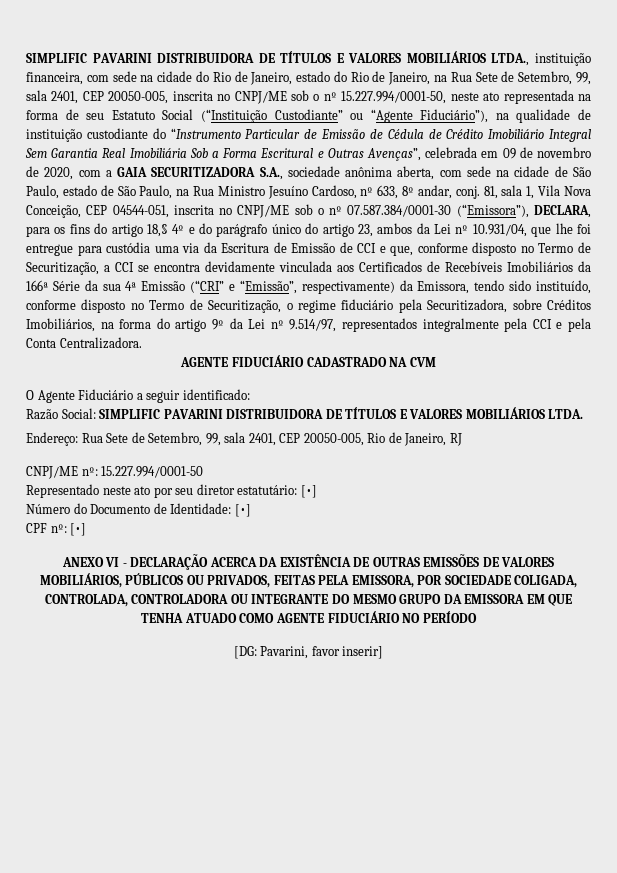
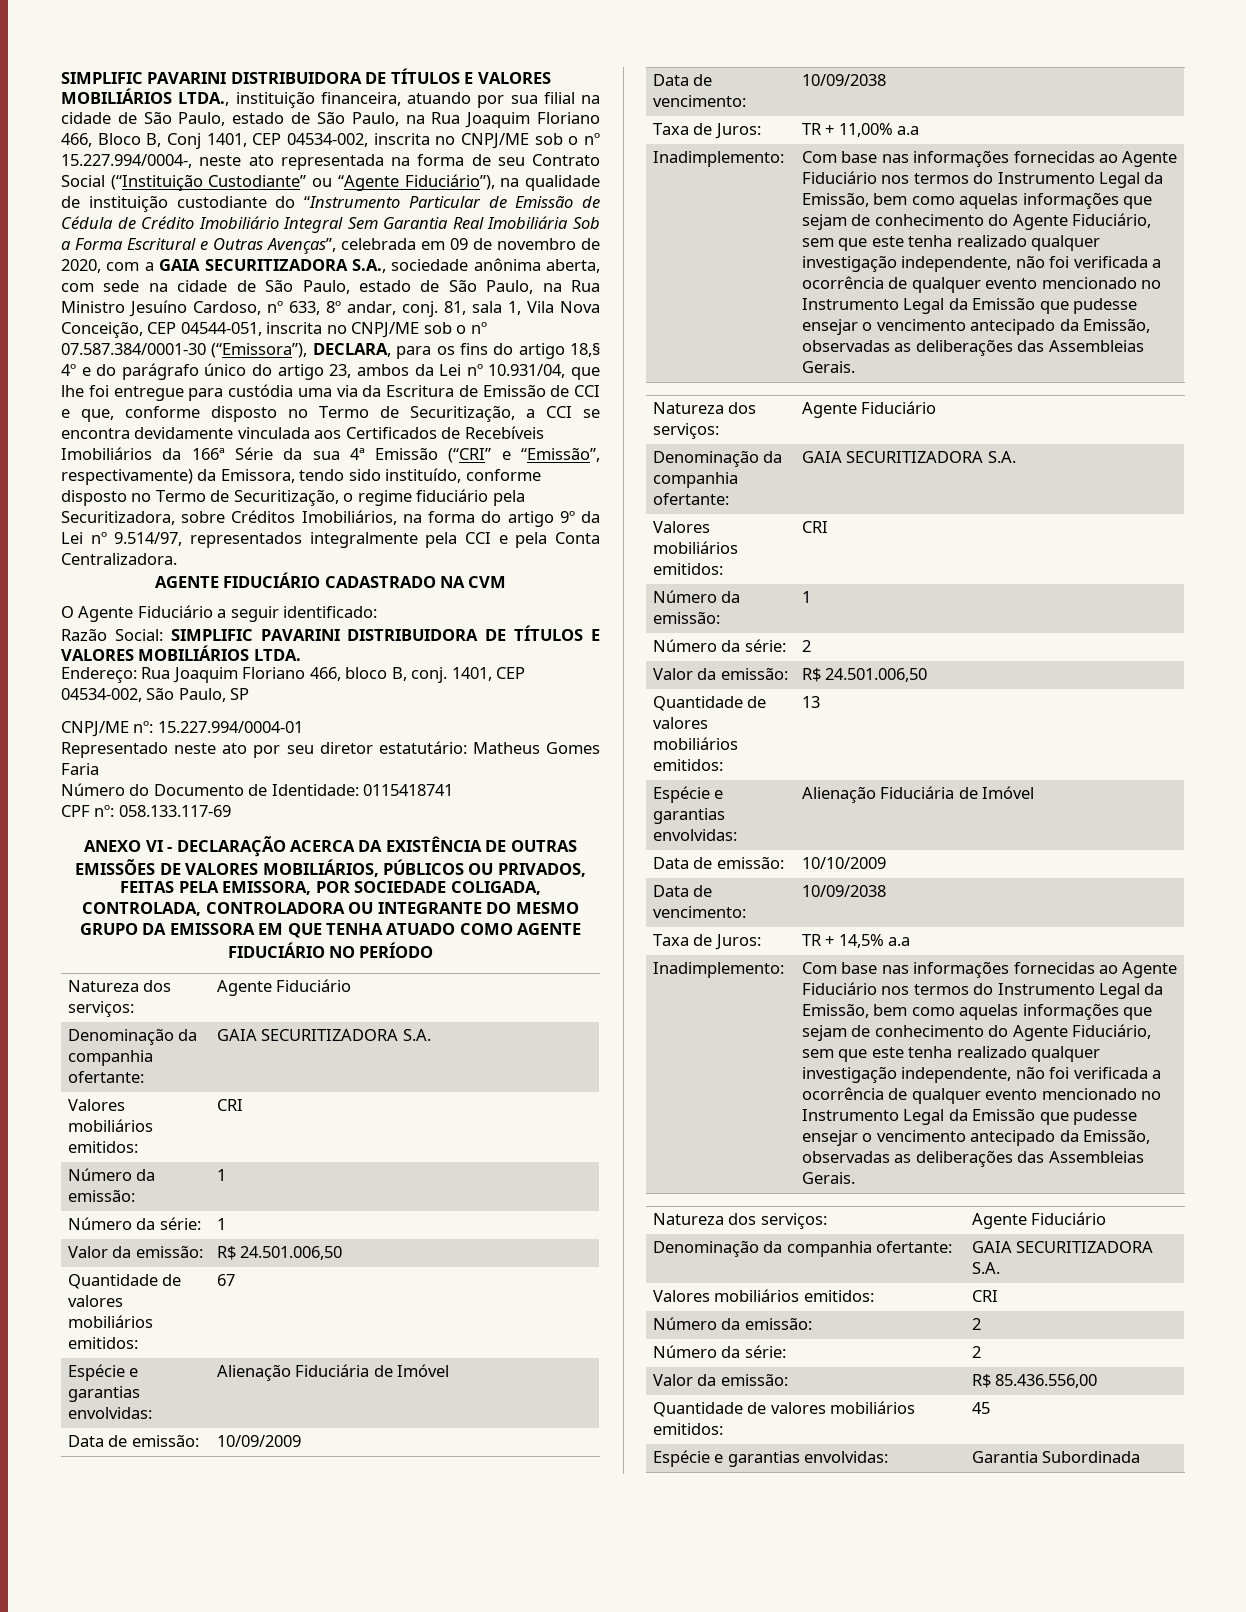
- SIMPLIFIC PAVARINI DISTRIBUIDORA DE TÍTULOS E VALORES MOBILIÁRIOS LTDA., instituição financeira, com sede na cidade do Rio de Janeiro, estado do Rio de Janeiro, na Rua Sete de Setembro, 99, sala 2401, CEP 20050-005, inscrita no CNPJ/ME sob o nº 15.227.994/0001-50, neste ato representada na forma de seu Estatuto Social (“Instituição Custodiante” ou “Agente Fiduciário”), na qualidade de instituição custodiante do “Instrumento Particular de Emissão de Cédula de Crédito Imobiliário Integral Sem Garantia Real Imobiliária Sob a Forma Escritural e Outras Avenças”, celebrada em 09 de novembro de 2020, com a GAIA SECURITIZADORA S.A., sociedade anônima aberta, com sede na cidade de São Paulo, estado de São Paulo, na Rua Ministro Jesuíno Cardoso, nº 633, 8º andar, conj.
+ SIMPLIFIC PAVARINI DISTRIBUIDORA DE TÍTULOS E VALORES MOBILIÁRIOS LTDA., instituição financeira, atuando por sua filial na cidade de São Paulo, estado de São Paulo, na Rua Joaquim Floriano 466, Bloco B, Conj 1401, CEP 04534-002, inscrita no CNPJ/ME sob o nº 15.227.994/0004-, neste ato representada na forma de seu Contrato Social (“Instituição Custodiante” ou “Agente Fiduciário”), na qualidade de instituição custodiante do “Instrumento Particular de Emissão de Cédula de Crédito Imobiliário Integral Sem Garantia Real Imobiliária Sob a Forma Escritural e Outras Avenças”, celebrada em 09 de novembro de 2020, com a GAIA SECURITIZADORA S.A., sociedade anônima aberta, com sede na cidade de São Paulo, estado de São Paulo, na Rua Ministro Jesuíno Cardoso, nº 633, 8º andar, conj.
- Endereço: Rua Sete de Setembro, 99, sala 2401, CEP 20050-005, Rio de Janeiro, RJ
+ Endereço: Rua Joaquim Floriano 466, bloco B, conj. 1401, CEP 04534-002, São Paulo, SP
- CNPJ/ME nº: 15.227.994/0001-50
+ CNPJ/ME nº: 15.227.994/0004-01
- Representado neste ato por seu diretor estatutário: [•]
+ Representado neste ato por seu diretor estatutário: Matheus Gomes Faria
- Número do Documento de Identidade: [•]
+ Número do Documento de Identidade: 0115418741
- CPF nº: [•]
+ CPF nº: 058.133.117-69
  ANEXO VI - DECLARAÇÃO ACERCA DA EXISTÊNCIA DE OUTRAS EMISSÕES DE VALORES MOBILIÁRIOS, PÚBLICOS OU PRIVADOS, FEITAS PELA EMISSORA, POR SOCIEDADE COLIGADA, CONTROLADA, CONTROLADORA OU INTEGRANTE DO MESMO GRUPO DA EMISSORA EM QUE TENHA ATUADO COMO AGENTE FIDUCIÁRIO NO PERÍODO
- [DG: Pavarini, favor inserir]
+ Natureza dos serviços: | Agente Fiduciário
+ Denominação da companhia ofertante: | GAIA SECURITIZADORA S.A.
+ Valores mobiliários emitidos: | CRI
+ Número da emissão: | 1
+ Número da série: | 1
+ Valor da emissão: | R$ 24.501.006,50
+ Quantidade de valores mobiliários emitidos: | 67
+ Espécie e garantias envolvidas: | Alienação Fiduciária de Imóvel
+ Data de emissão: | 10/09/2009
+ Data de vencimento: | 10/09/2038
+ Taxa de Juros: | TR + 11,00% a.a
+ Inadimplemento: | Com base nas informações fornecidas ao Agente Fiduciário nos termos do Instrumento Legal da Emissão, bem como aquelas informações que sejam de conhecimento do Agente Fiduciário, sem que este tenha realizado qualquer investigação independente, não foi verificada a ocorrência de qualquer evento mencionado no Instrumento Legal da Emissão que pudesse ensejar o vencimento antecipado da Emissão, observadas as deliberações das Assembleias Gerais.
+ Natureza dos serviços: | Agente Fiduciário
+ Denominação da companhia ofertante: | GAIA SECURITIZADORA S.A.
+ Valores mobiliários emitidos: | CRI
+ Número da emissão: | 1
+ Número da série: | 2
+ Valor da emissão: | R$ 24.501.006,50
+ Quantidade de valores mobiliários emitidos: | 13
+ Espécie e garantias envolvidas: | Alienação Fiduciária de Imóvel
+ Data de emissão: | 10/10/2009
+ Data de vencimento: | 10/09/2038
+ Taxa de Juros: | TR + 14,5% a.a
+ Inadimplemento: | Com base nas informações fornecidas ao Agente Fiduciário nos termos do Instrumento Legal da Emissão, bem como aquelas informações que sejam de conhecimento do Agente Fiduciário, sem que este tenha realizado qualquer investigação independente, não foi verificada a ocorrência de qualquer evento mencionado no Instrumento Legal da Emissão que pudesse ensejar o vencimento antecipado da Emissão, observadas as deliberações das Assembleias Gerais.
+ Natureza dos serviços: | Agente Fiduciário
+ Denominação da companhia ofertante: | GAIA SECURITIZADORA S.A.
+ Valores mobiliários emitidos: | CRI
+ Número da emissão: | 2
+ Número da série: | 2
+ Valor da emissão: | R$ 85.436.556,00
+ Quantidade de valores mobiliários emitidos: | 45
+ Espécie e garantias envolvidas: | Garantia Subordinada

